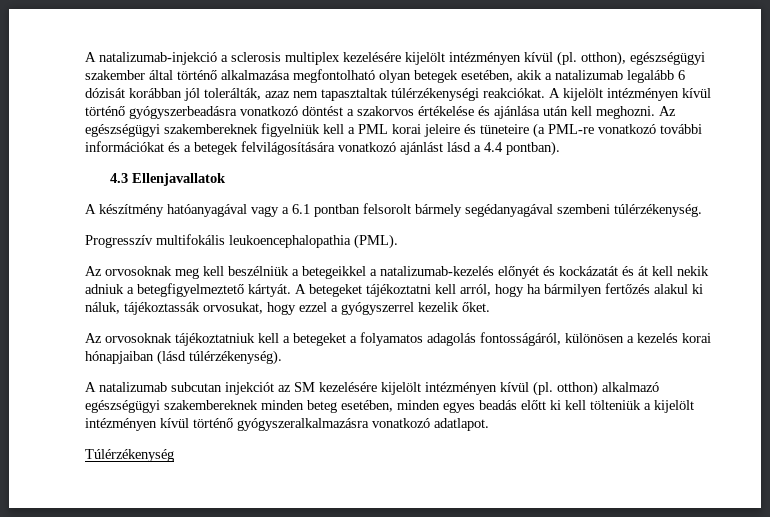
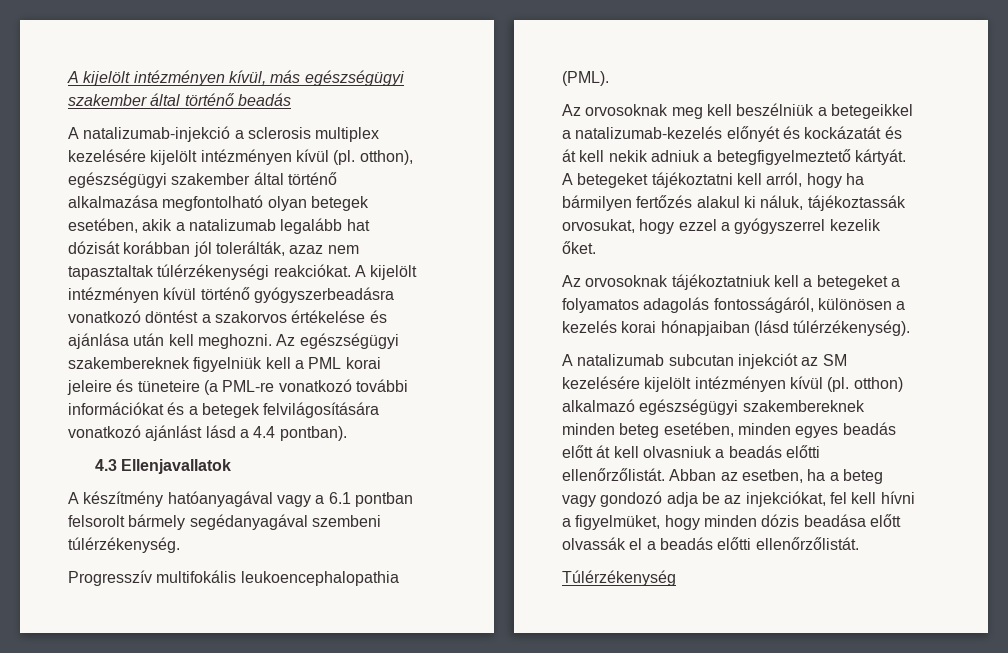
- A natalizumab-injekció a sclerosis multiplex kezelésére kijelölt intézményen kívül (pl. otthon), egészségügyi szakember által történő alkalmazása megfontolható olyan betegek esetében, akik a natalizumab legalább 6 dózisát korábban jól tolerálták, azaz nem tapasztaltak túlérzékenységi reakciókat.
+ A kijelölt intézményen kívül, más egészségügyi szakember által történő beadás
+ A natalizumab-injekció a sclerosis multiplex kezelésére kijelölt intézményen kívül (pl. otthon), egészségügyi szakember által történő alkalmazása megfontolható olyan betegek esetében, akik a natalizumab legalább hat dózisát korábban jól tolerálták, azaz nem tapasztaltak túlérzékenységi reakciókat.
- A natalizumab subcutan injekciót az SM kezelésére kijelölt intézményen kívül (pl. otthon) alkalmazó egészségügyi szakembereknek minden beteg esetében, minden egyes beadás előtt ki kell tölteniük a kijelölt intézményen kívül történő gyógyszeralkalmazásra vonatkozó adatlapot.
+ A natalizumab subcutan injekciót az SM kezelésére kijelölt intézményen kívül (pl. otthon) alkalmazó egészségügyi szakembereknek minden beteg esetében, minden egyes beadás előtt át kell olvasniuk a beadás előtti ellenőrzőlistát. Abban az esetben, ha a beteg vagy gondozó adja be az injekciókat, fel kell hívni a figyelmüket, hogy minden dózis beadása előtt olvassák el a beadás előtti ellenőrzőlistát.

